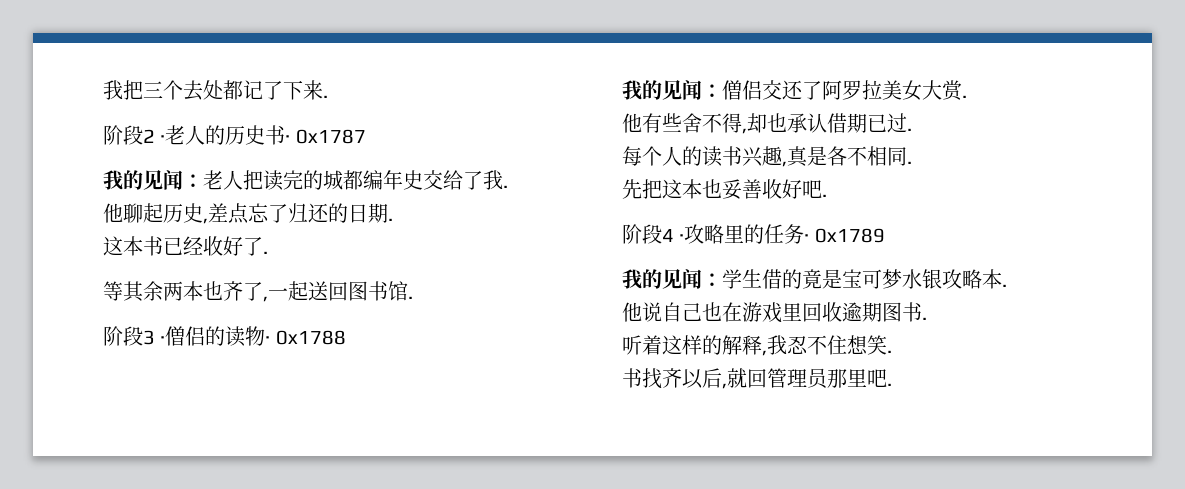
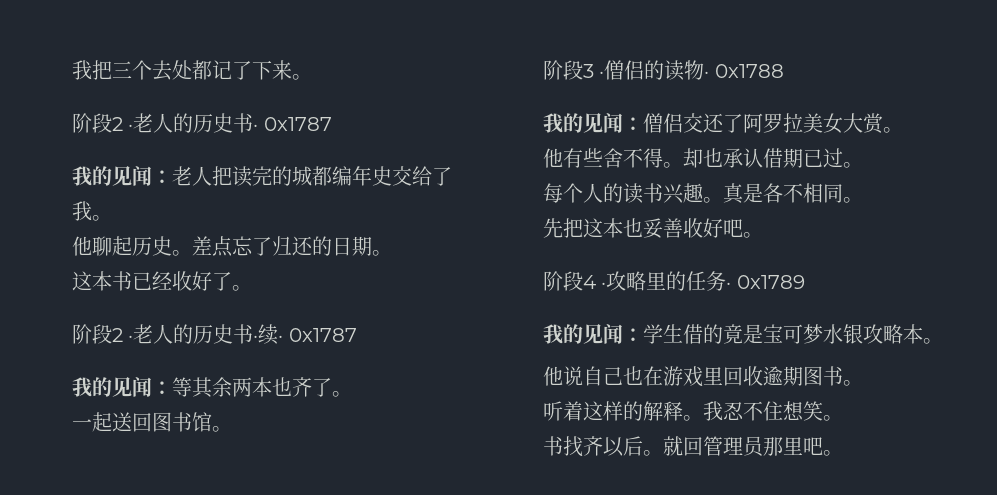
- 我把三个去处都记了下来.
+ 我把三个去处都记了下来。
- 我的见闻：老人把读完的城都编年史交给了我.
+ 我的见闻：老人把读完的城都编年史交给了我。
- 他聊起历史,差点忘了归还的日期.
+ 他聊起历史。差点忘了归还的日期。
- 这本书已经收好了.
- 等其余两本也齐了,一起送回图书馆.
+ 这本书已经收好了。
+ 阶段2 ·老人的历史书·续· 0x1787
+ 我的见闻：等其余两本也齐了。
+ 一起送回图书馆。
- 我的见闻：僧侣交还了阿罗拉美女大赏.
+ 我的见闻：僧侣交还了阿罗拉美女大赏。
- 他有些舍不得,却也承认借期已过.
+ 他有些舍不得。却也承认借期已过。
- 每个人的读书兴趣,真是各不相同.
+ 每个人的读书兴趣。真是各不相同。
- 先把这本也妥善收好吧.
+ 先把这本也妥善收好吧。
- 我的见闻：学生借的竟是宝可梦水银攻略本.
+ 我的见闻：学生借的竟是宝可梦水银攻略本。
- 他说自己也在游戏里回收逾期图书.
+ 他说自己也在游戏里回收逾期图书。
- 听着这样的解释,我忍不住想笑.
+ 听着这样的解释。我忍不住想笑。
- 书找齐以后,就回管理员那里吧.
+ 书找齐以后。就回管理员那里吧。

